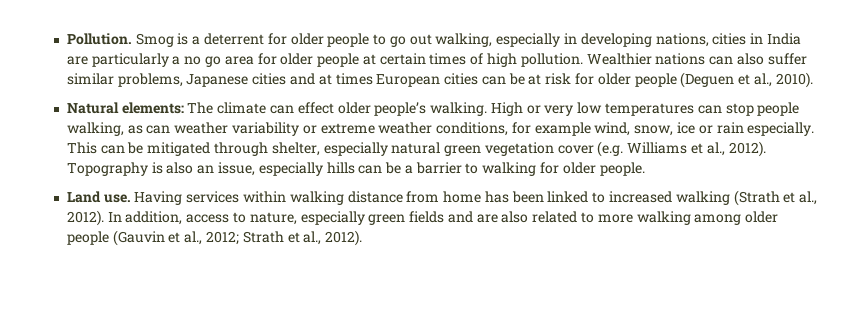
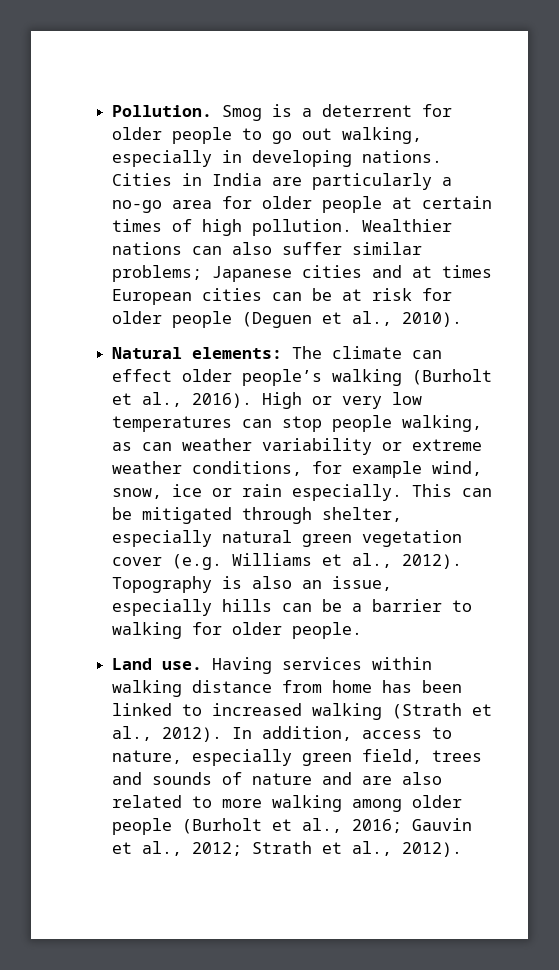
- Smog is a deterrent for older people to go out walking, especially in developing nations, cities in India are particularly a no go area for older people at certain times of high pollution.
+ Smog is a deterrent for older people to go out walking, especially in developing nations. Cities in India are particularly a no-go area for older people at certain times of high pollution.
- Wealthier nations can also suffer similar problems, Japanese cities and at times European cities can be at risk for older people (Deguen et al., 2010).
+ Wealthier nations can also suffer similar problems; Japanese cities and at times European cities can be at risk for older people (Deguen et al., 2010).
- Natural elements: The climate can effect older people’s walking.
+ Natural elements: The climate can effect older people’s walking (Burholt et al., 2016).
- In addition, access to nature, especially green fields and are also related to more walking among older people (Gauvin et al., 2012; Strath et al., 2012).
+ In addition, access to nature, especially green field, trees and sounds of nature and are also related to more walking among older people (Burholt et al., 2016; Gauvin et al., 2012; Strath et al., 2012).

